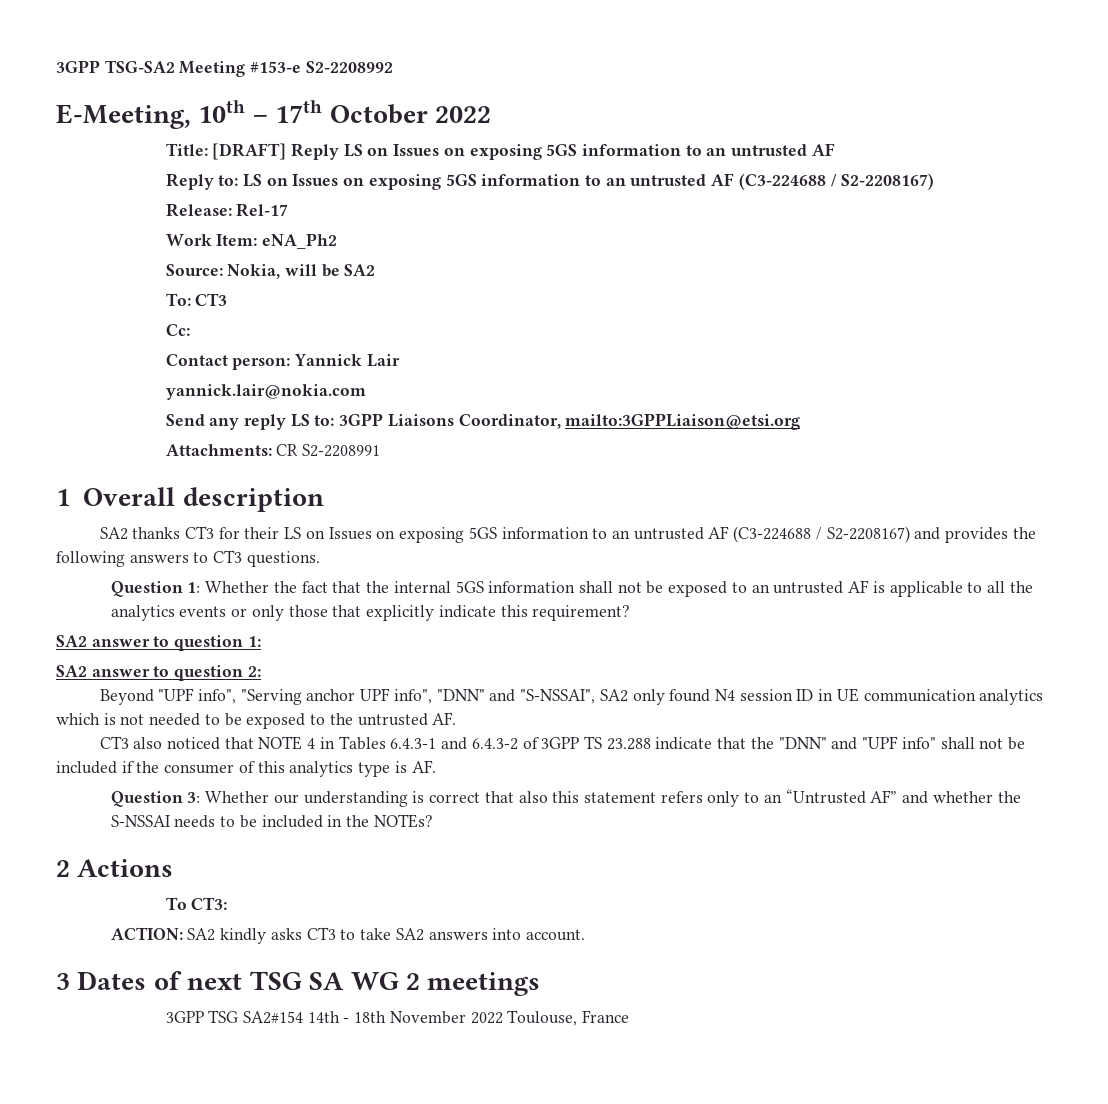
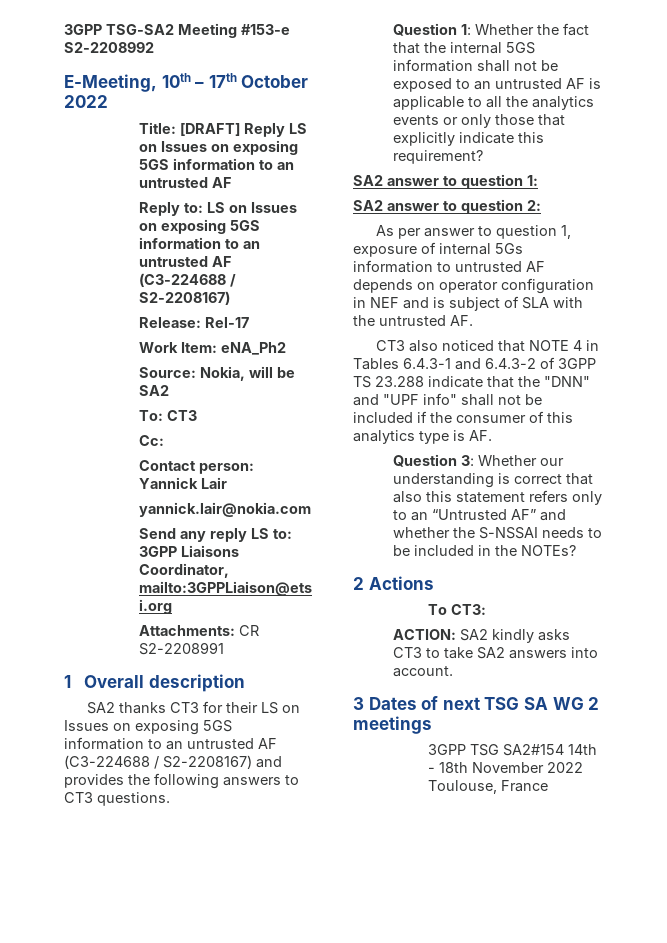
- Beyond "UPF info", "Serving anchor UPF info", "DNN" and "S-NSSAI", SA2 only found N4 session ID in UE communication analytics which is not needed to be exposed to the untrusted AF.
+ As per answer to question 1, exposure of internal 5Gs information to untrusted AF depends on operator configuration in NEF and is subject of SLA with the untrusted AF.

